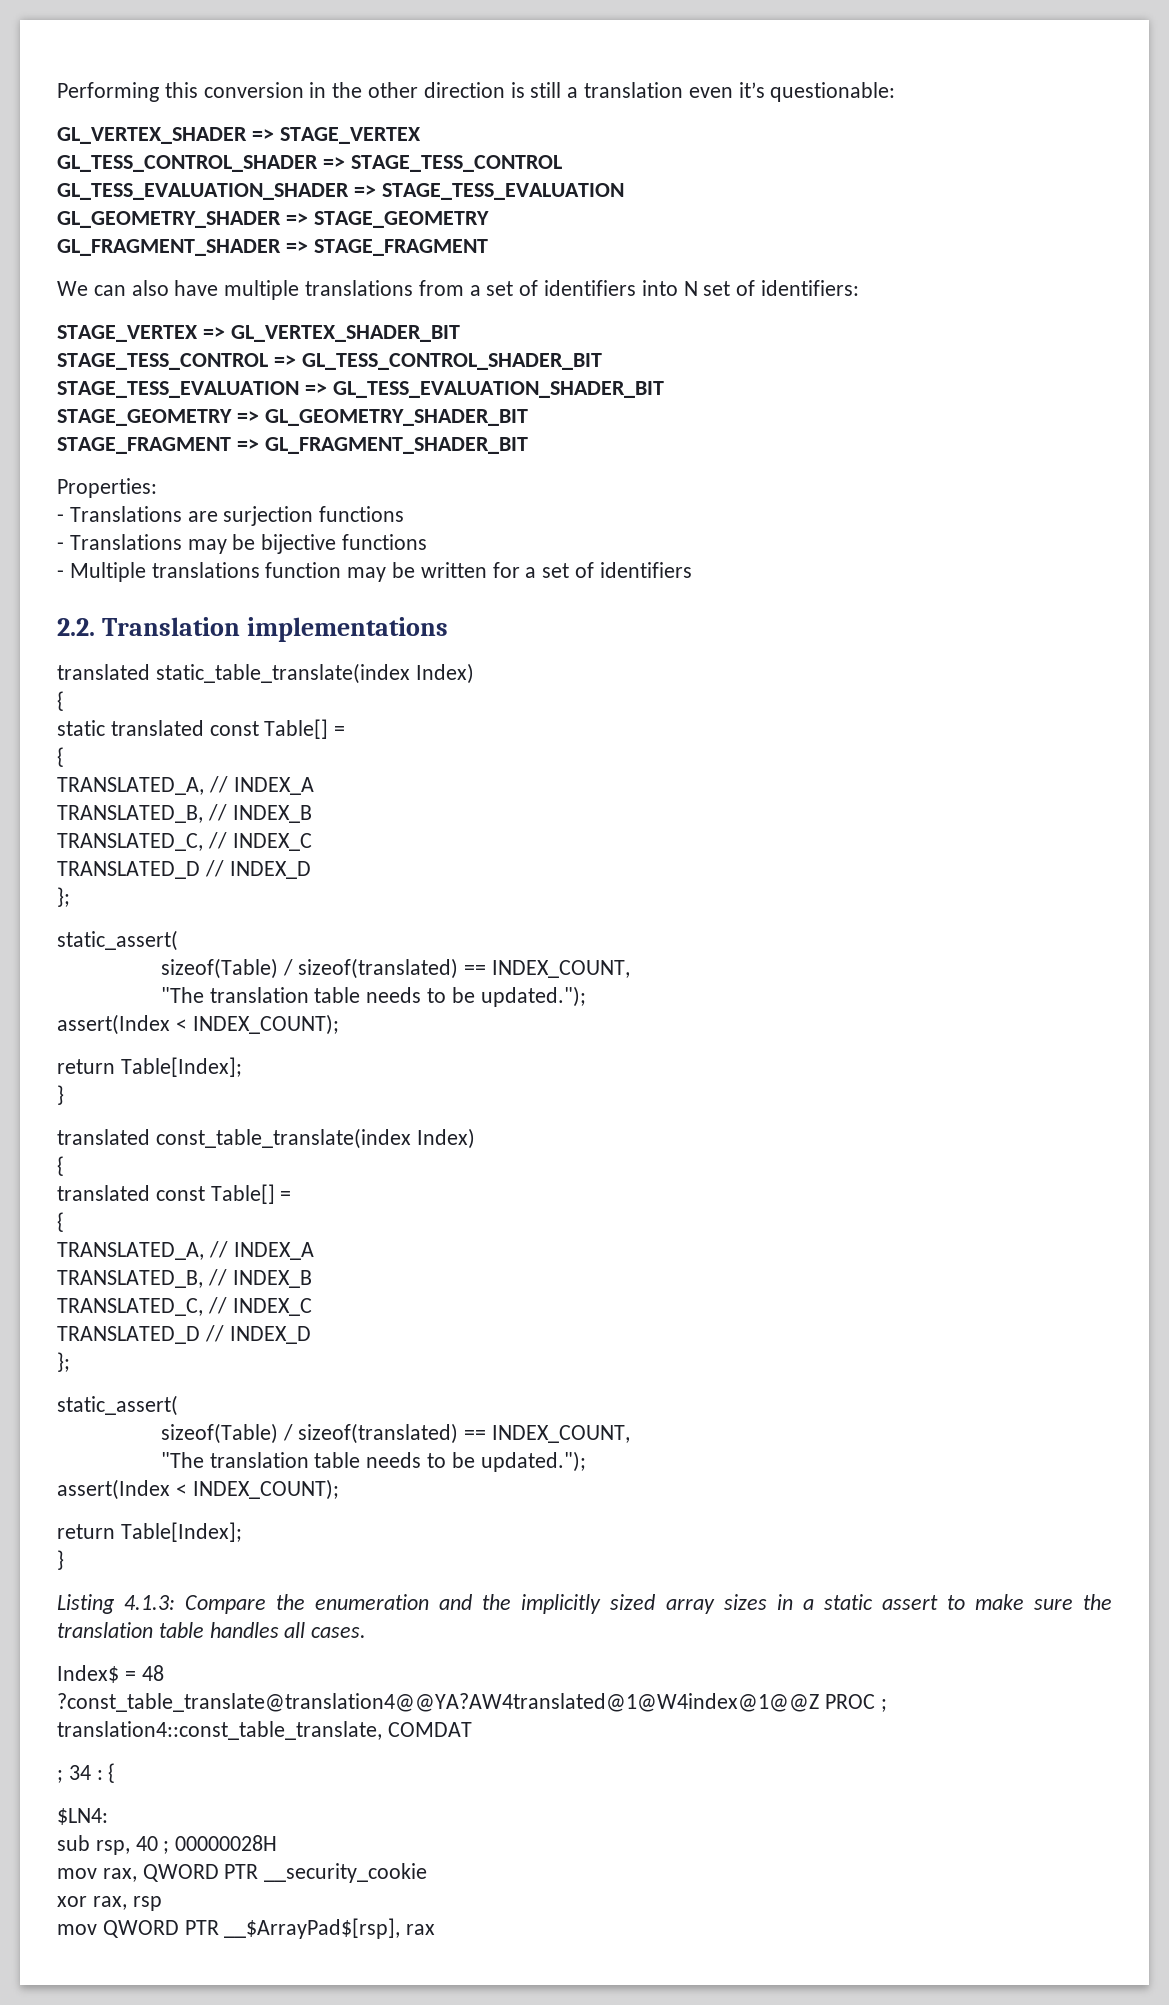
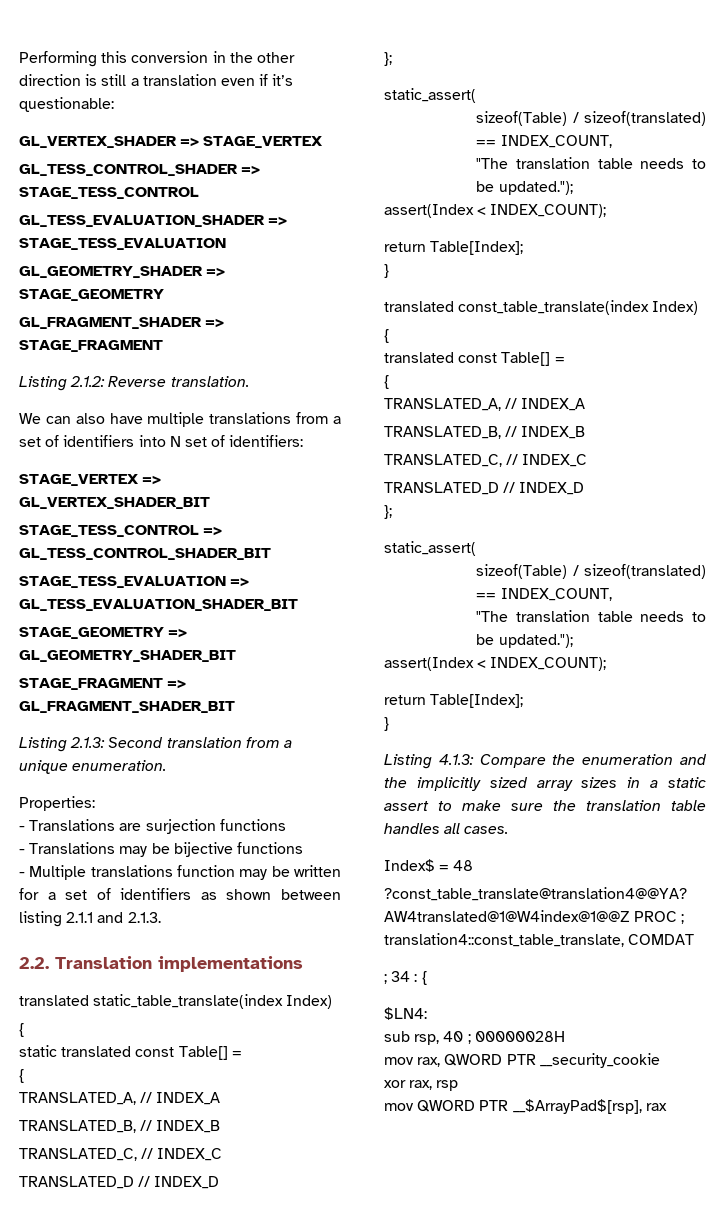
- Performing this conversion in the other direction is still a translation even it’s questionable:
+ Performing this conversion in the other direction is still a translation even if it’s questionable:
+ Listing 2.1.2: Reverse translation.
+ Listing 2.1.3: Second translation from a unique enumeration.
- - Multiple translations function may be written for a set of identifiers
+ - Multiple translations function may be written for a set of identifiers as shown between listing 2.1.1 and 2.1.3.

